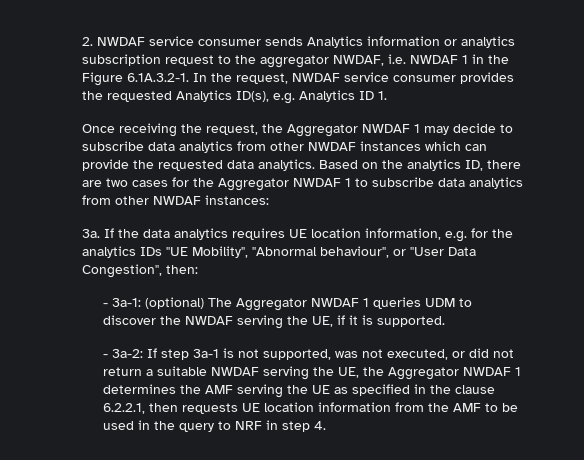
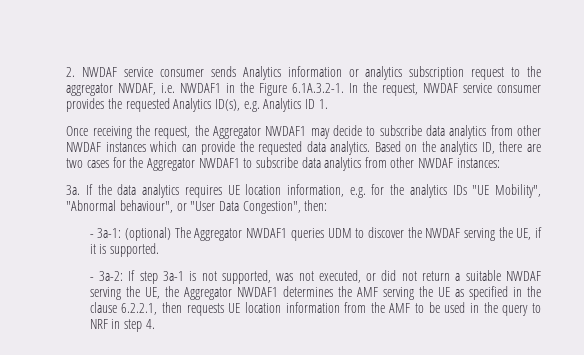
- 2. NWDAF service consumer sends Analytics information or analytics subscription request to the aggregator NWDAF, i.e. NWDAF 1 in the Figure 6.1A.3.2-1. In the request, NWDAF service consumer provides the requested Analytics ID(s), e.g. Analytics ID 1.
+ 2. NWDAF service consumer sends Analytics information or analytics subscription request to the aggregator NWDAF, i.e. NWDAF1 in the Figure 6.1A.3.2-1. In the request, NWDAF service consumer provides the requested Analytics ID(s), e.g. Analytics ID 1.
- Once receiving the request, the Aggregator NWDAF 1 may decide to subscribe data analytics from other NWDAF instances which can provide the requested data analytics.
+ Once receiving the request, the Aggregator NWDAF1 may decide to subscribe data analytics from other NWDAF instances which can provide the requested data analytics.
- Based on the analytics ID, there are two cases for the Aggregator NWDAF 1 to subscribe data analytics from other NWDAF instances:
+ Based on the analytics ID, there are two cases for the Aggregator NWDAF1 to subscribe data analytics from other NWDAF instances:
- - 3a-1: (optional) The Aggregator NWDAF 1 queries UDM to discover the NWDAF serving the UE, if it is supported.
+ - 3a-1: (optional) The Aggregator NWDAF1 queries UDM to discover the NWDAF serving the UE, if it is supported.
- - 3a-2: If step 3a-1 is not supported, was not executed, or did not return a suitable NWDAF serving the UE, the Aggregator NWDAF 1 determines the AMF serving the UE as specified in the clause 6.2.2.1, then requests UE location information from the AMF to be used in the query to NRF in step 4.
+ - 3a-2: If step 3a-1 is not supported, was not executed, or did not return a suitable NWDAF serving the UE, the Aggregator NWDAF1 determines the AMF serving the UE as specified in the clause 6.2.2.1, then requests UE location information from the AMF to be used in the query to NRF in step 4.

